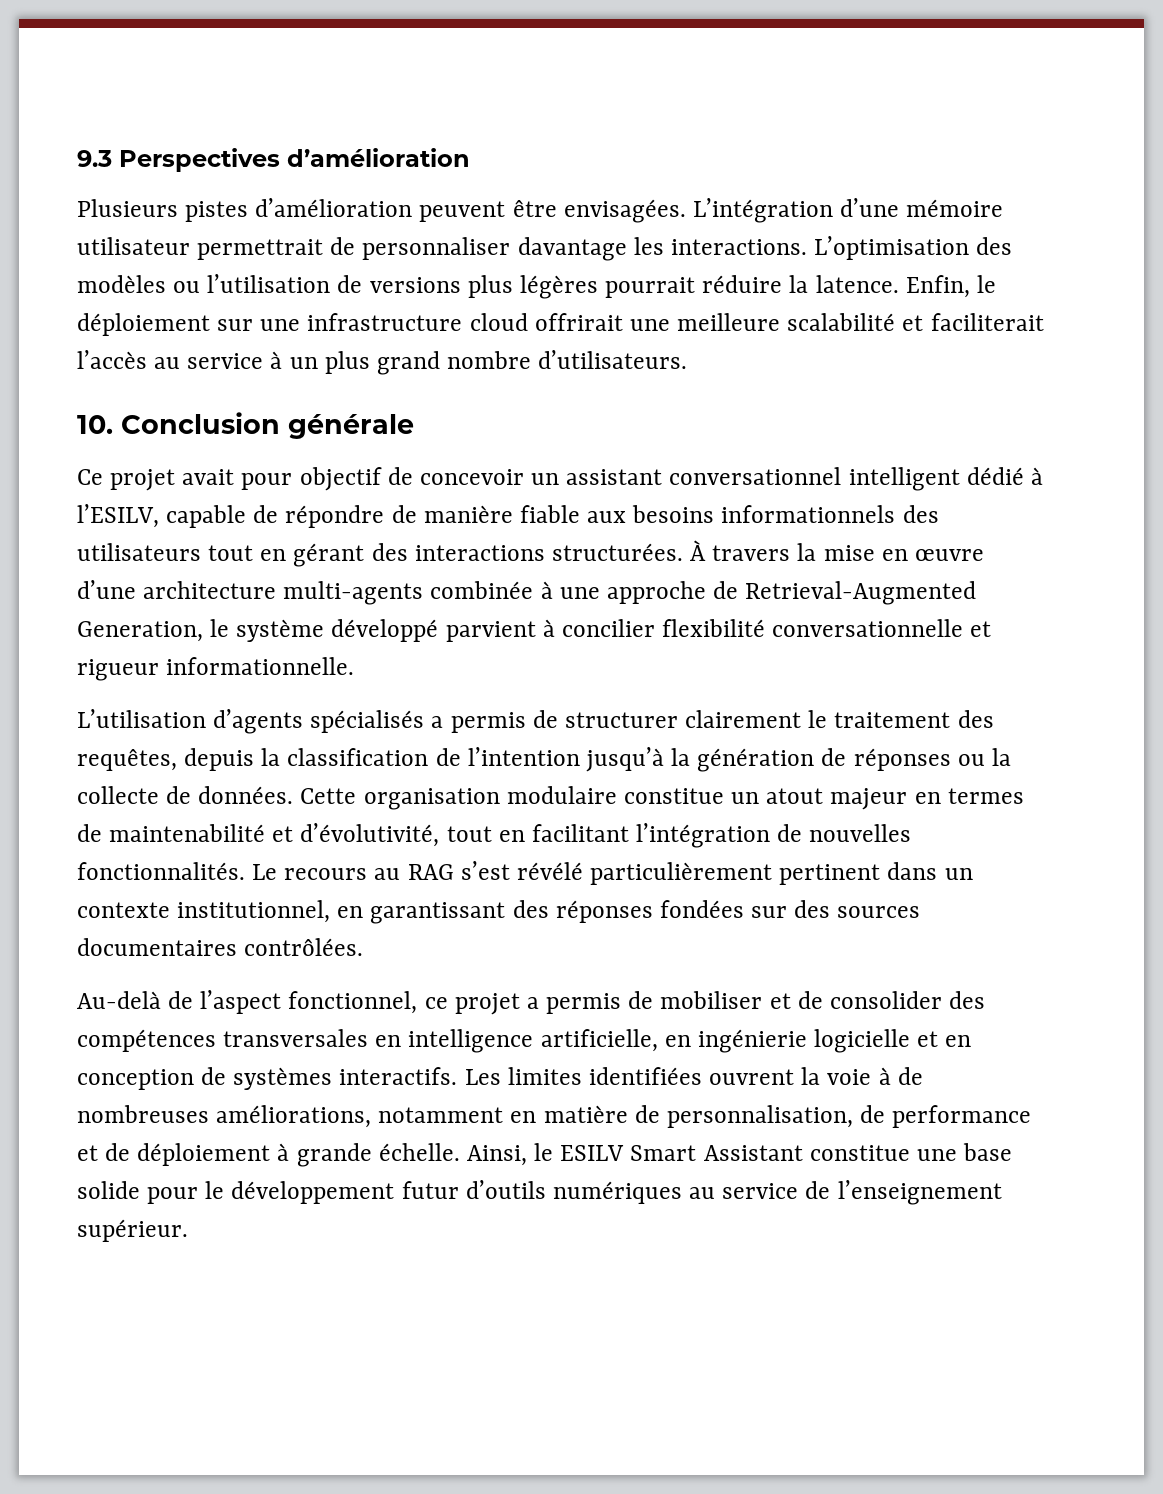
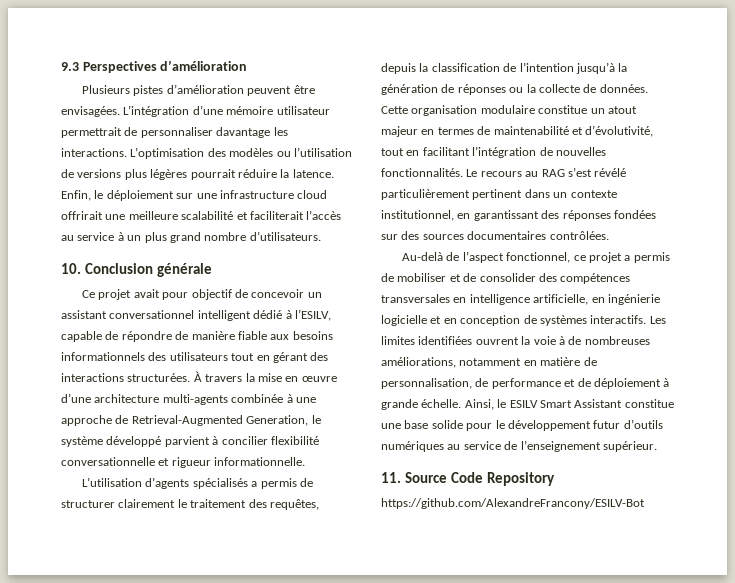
+ 11. Source Code Repository
+ https://github.com/AlexandreFrancony/ESILV-Bot

